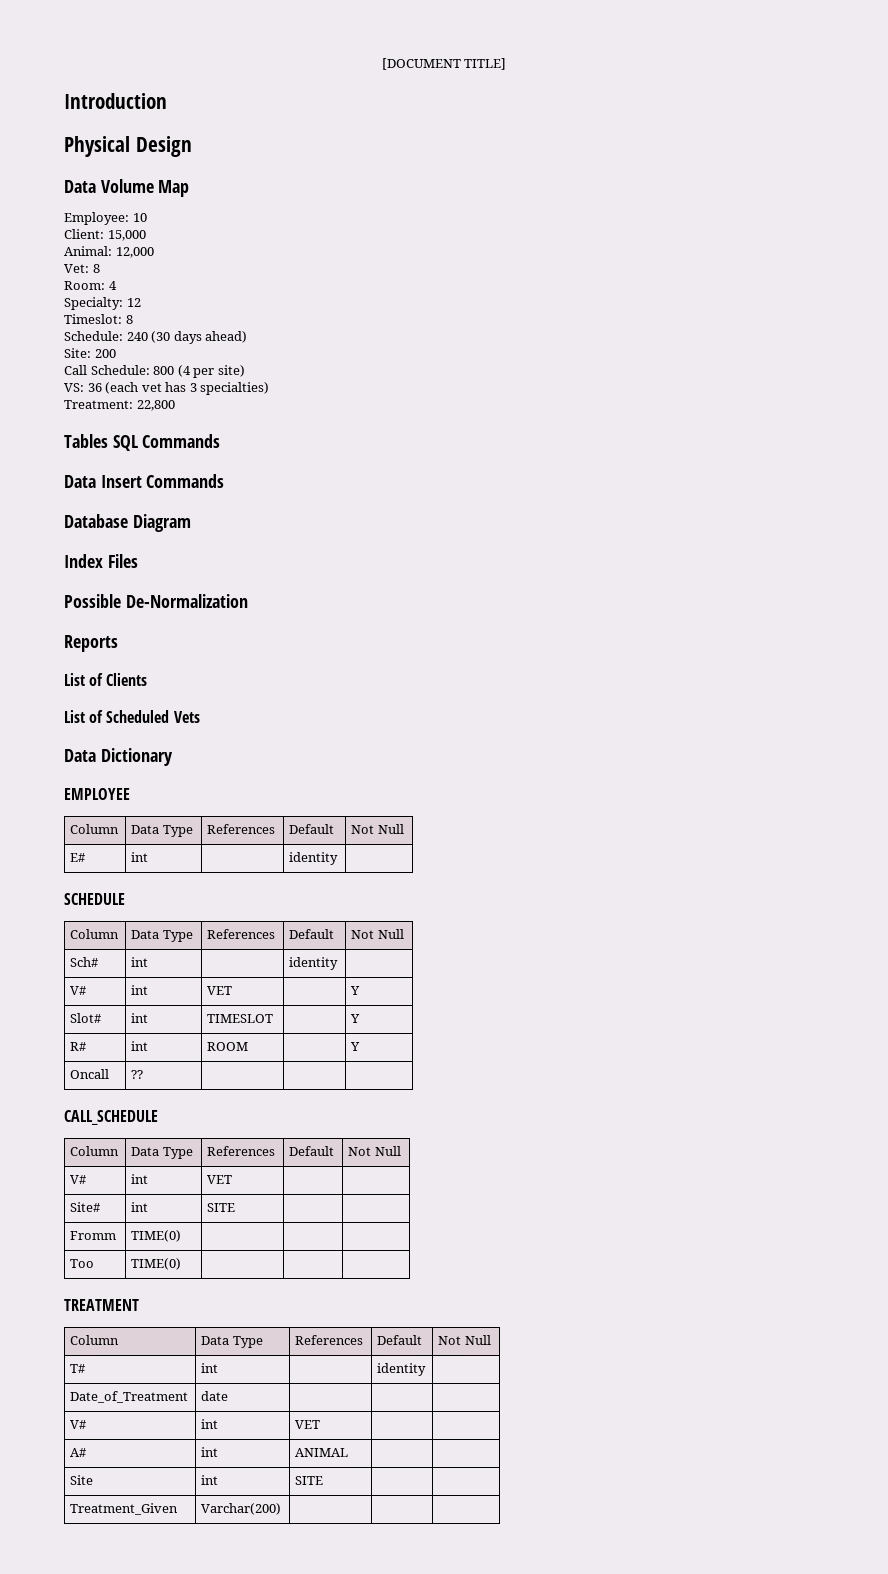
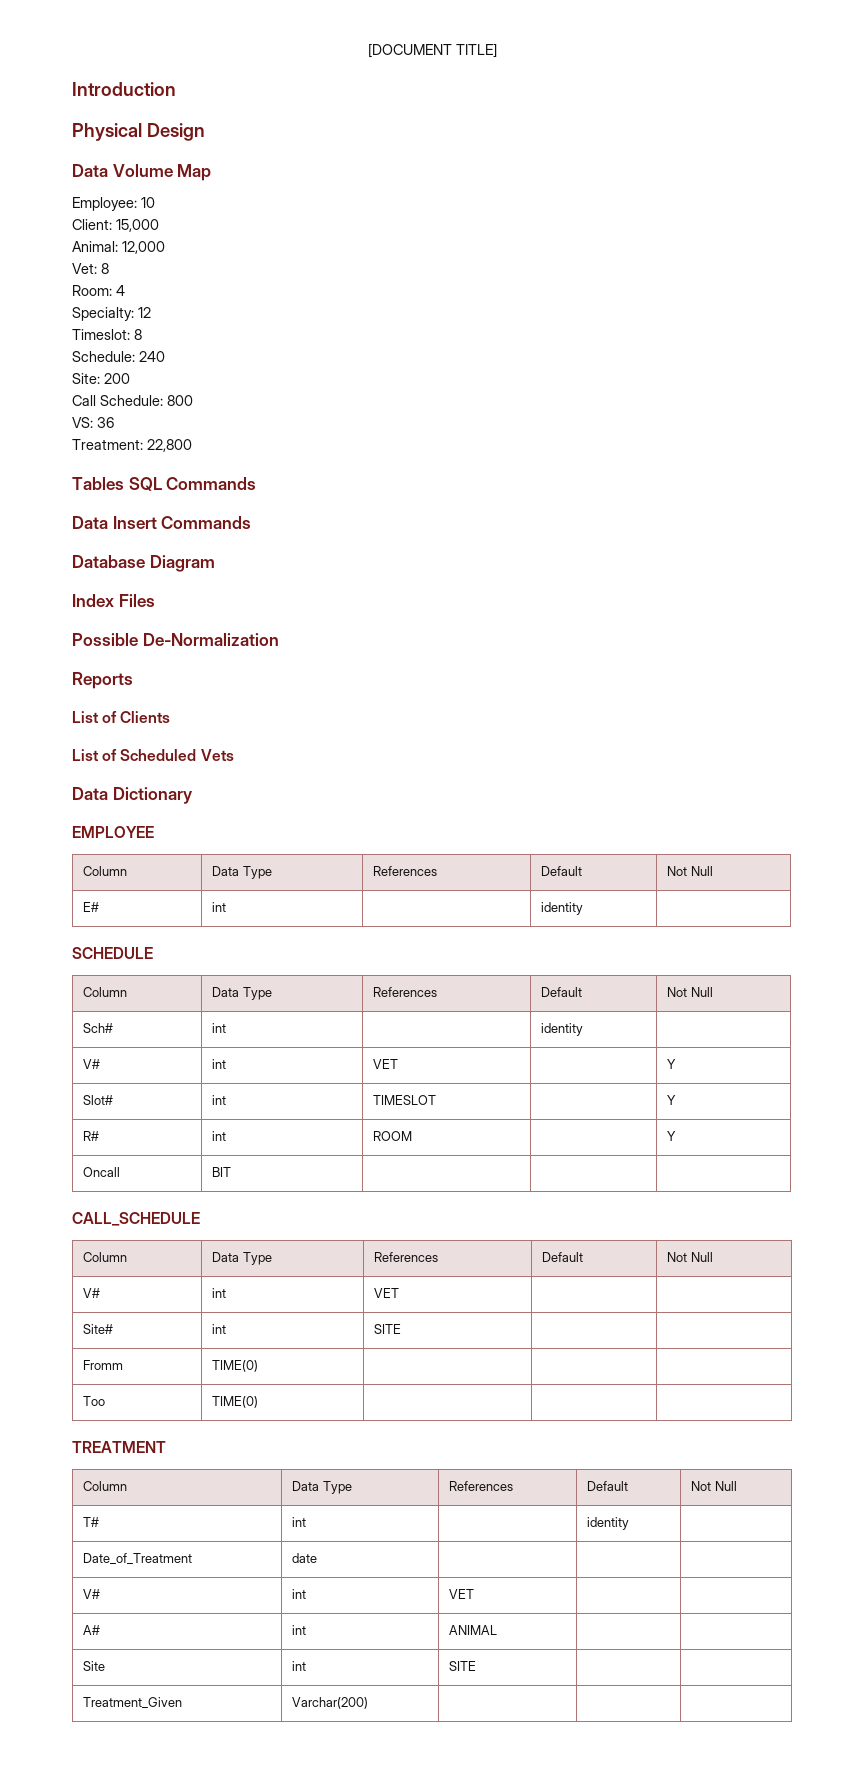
- Schedule: 240 (30 days ahead)
+ Schedule: 240
- Call Schedule: 800 (4 per site)
+ Call Schedule: 800
- VS: 36 (each vet has 3 specialties)
+ VS: 36
- Oncall | ?? | | |
+ Oncall | BIT | | |

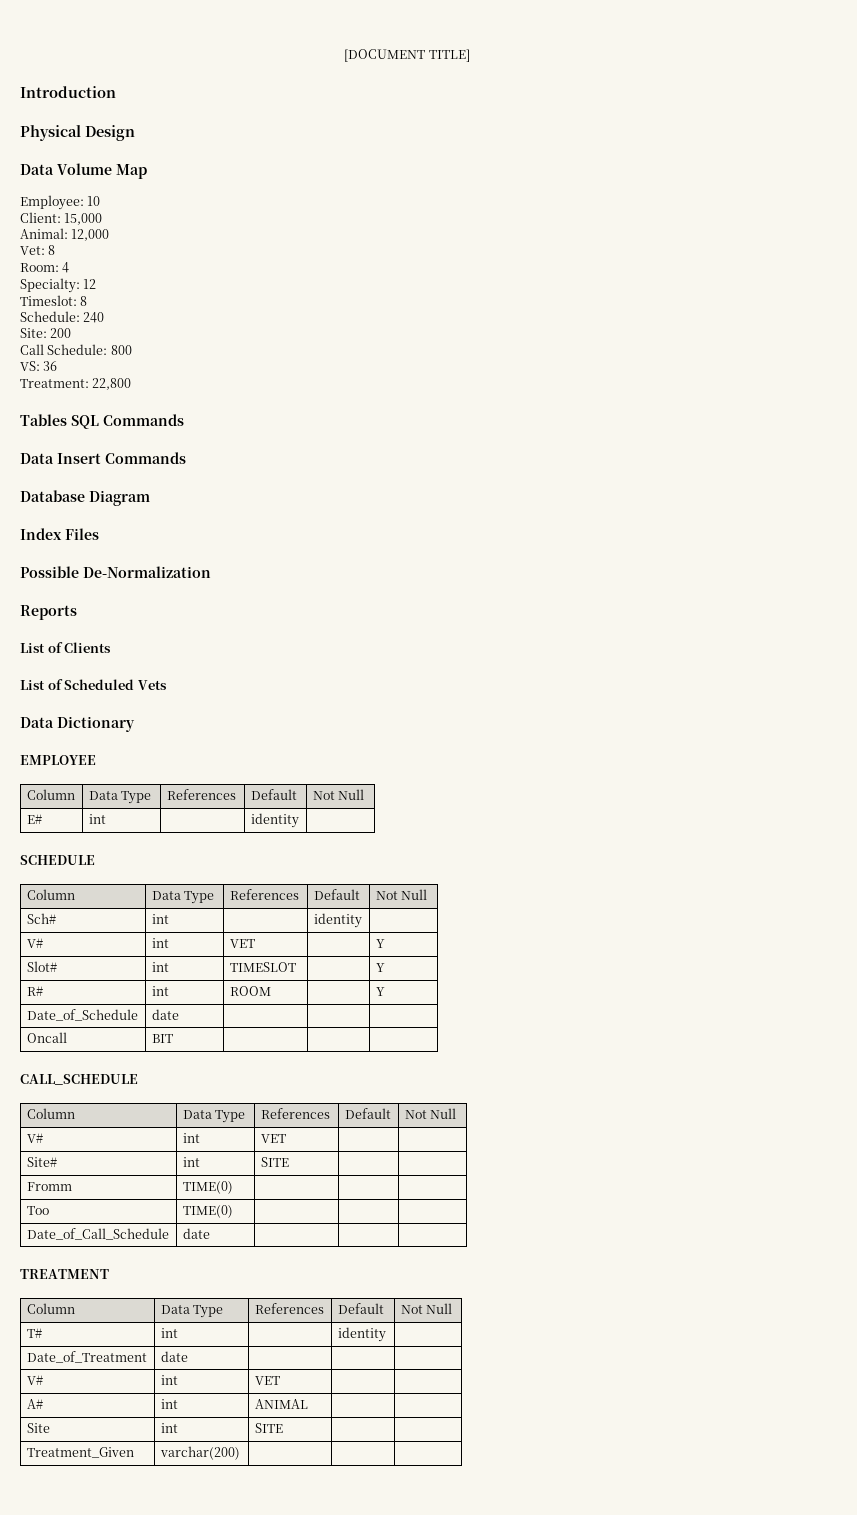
+ Date_of_Schedule | date | | |
+ Date_of_Call_Schedule | date | | |
- Treatment_Given | Varchar(200) | | |
+ Treatment_Given | varchar(200) | | |

